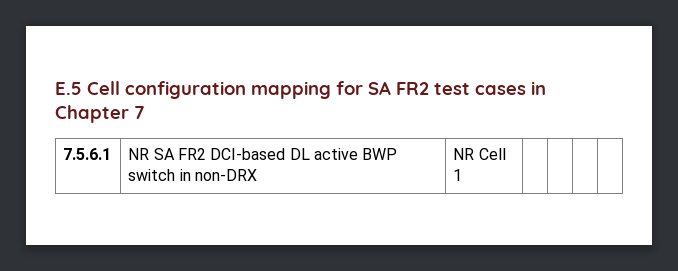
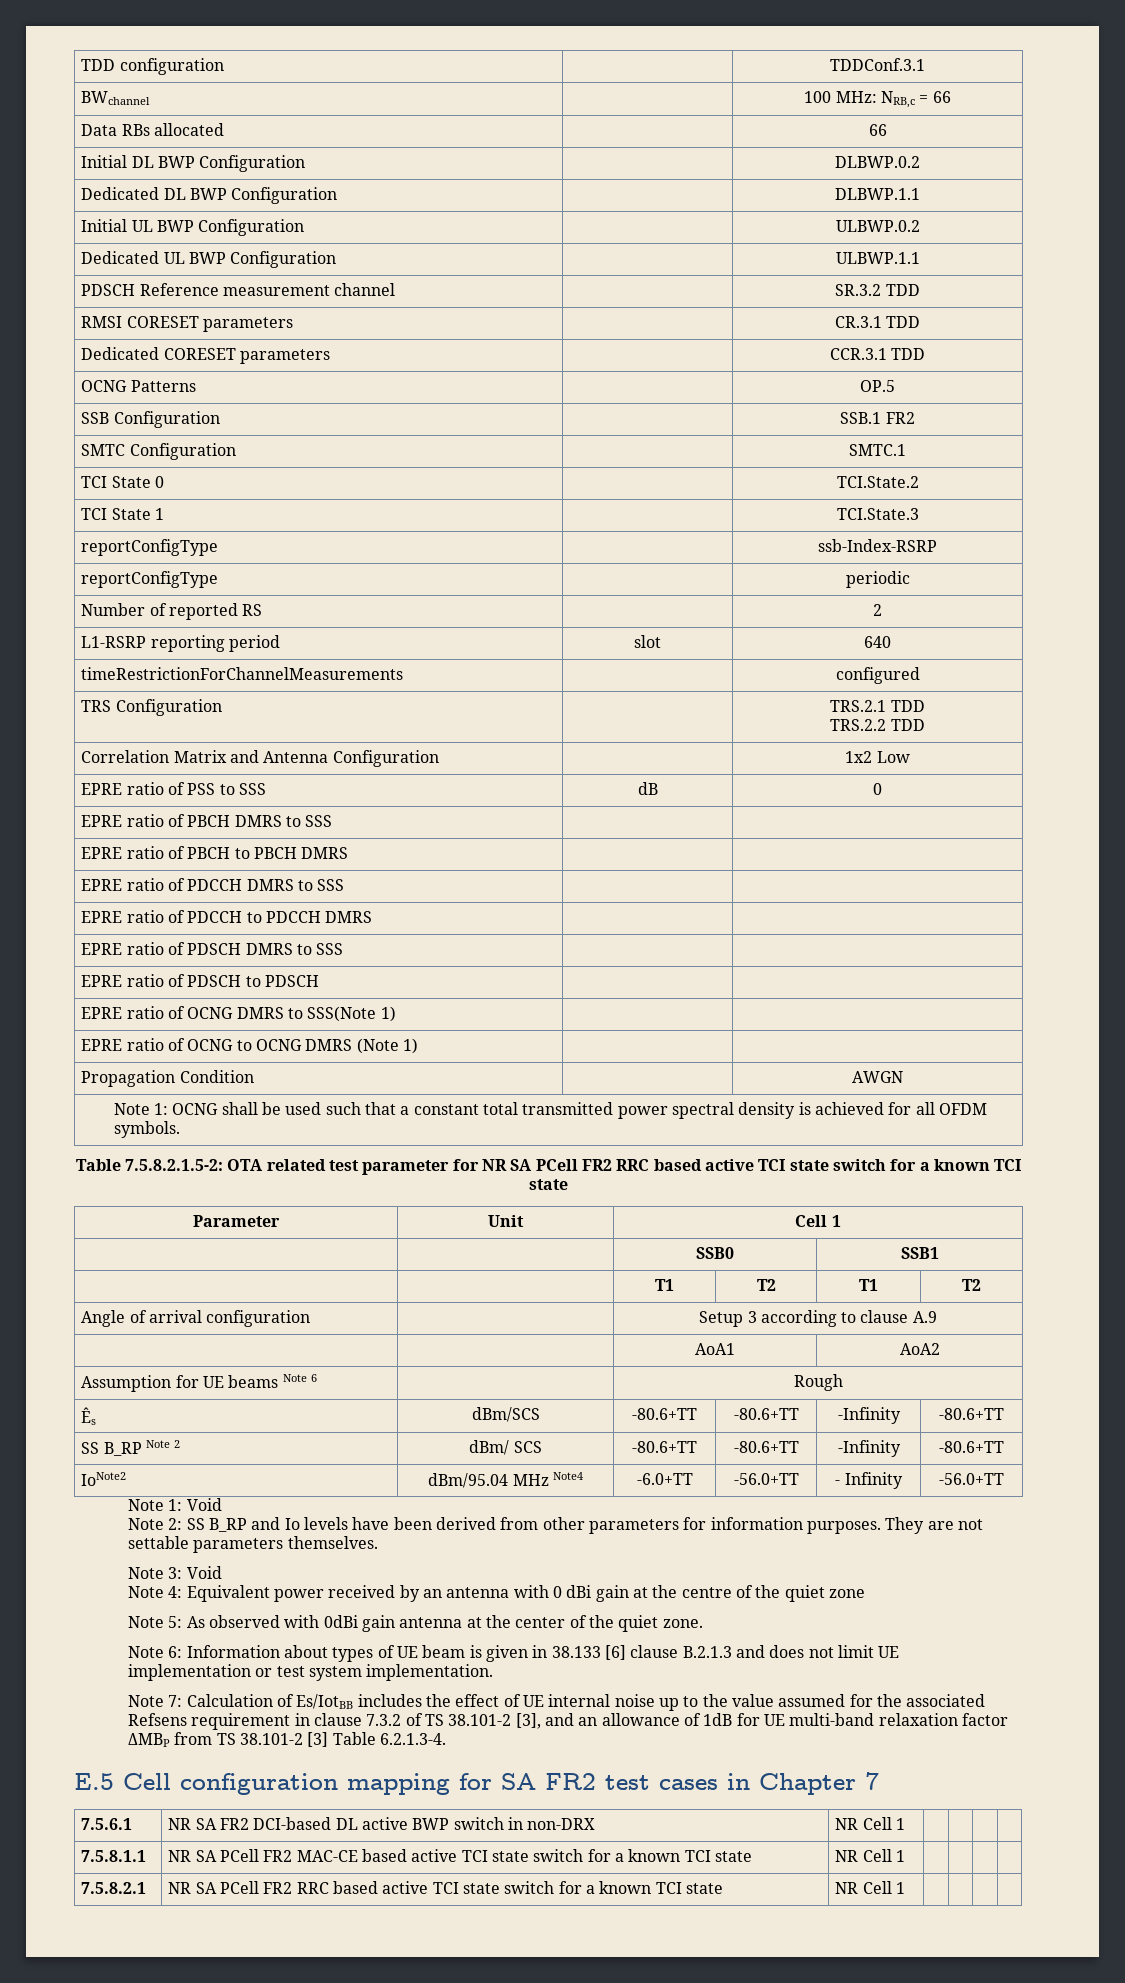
+ TDD configuration | | TDDConf.3.1
+ BWchannel | | 100 MHz: NRB,c = 66
+ Data RBs allocated | | 66
+ Initial DL BWP Configuration | | DLBWP.0.2
+ Dedicated DL BWP Configuration | | DLBWP.1.1
+ Initial UL BWP Configuration | | ULBWP.0.2
+ Dedicated UL BWP Configuration | | ULBWP.1.1
+ PDSCH Reference measurement channel | | SR.3.2 TDD
+ RMSI CORESET parameters | | CR.3.1 TDD
+ Dedicated CORESET parameters | | CCR.3.1 TDD
+ OCNG Patterns | | OP.5
+ SSB Configuration | | SSB.1 FR2
+ SMTC Configuration | | SMTC.1
+ TCI State 0 | | TCI.State.2
+ TCI State 1 | | TCI.State.3
+ reportConfigType | | ssb-Index-RSRP
+ reportConfigType | | periodic
+ Number of reported RS | | 2
+ L1-RSRP reporting period | slot | 640
+ timeRestrictionForChannelMeasurements | | configured
+ TRS Configuration | | TRS.2.1 TDD
+ TRS.2.2 TDD
+ Correlation Matrix and Antenna Configuration | | 1x2 Low
+ EPRE ratio of PSS to SSS | dB | 0
+ EPRE ratio of PBCH DMRS to SSS | |
+ EPRE ratio of PBCH to PBCH DMRS | |
+ EPRE ratio of PDCCH DMRS to SSS | |
+ EPRE ratio of PDCCH to PDCCH DMRS | |
+ EPRE ratio of PDSCH DMRS to SSS | |
+ EPRE ratio of PDSCH to PDSCH | |
+ EPRE ratio of OCNG DMRS to SSS(Note 1) | |
+ EPRE ratio of OCNG to OCNG DMRS (Note 1) | |
+ Propagation Condition | | AWGN
+ Note 1: OCNG shall be used such that a constant total transmitted power spectral density is achieved for all OFDM symbols.
+ Table 7.5.8.2.1.5-2: OTA related test parameter for NR SA PCell FR2 RRC based active TCI state switch for a known TCI state
+ Parameter | Unit | Cell 1
+ | | SSB0 | SSB1
+ | | T1 | T2 | T1 | T2
+ Angle of arrival configuration | | Setup 3 according to clause A.9
+ | | AoA1 | AoA2
+ Assumption for UE beams Note 6 | | Rough
+ Ês | dBm/SCS | -80.6+TT | -80.6+TT | -Infinity | -80.6+TT
+ SS B_RP Note 2 | dBm/ SCS | -80.6+TT | -80.6+TT | -Infinity | -80.6+TT
+ IoNote2 | dBm/95.04 MHz Note4 | -6.0+TT | -56.0+TT | - Infinity | -56.0+TT
+ Note 1: Void
+ Note 2: SS B_RP and Io levels have been derived from other parameters for information purposes. They are not settable parameters themselves.
+ Note 3: Void
+ Note 4: Equivalent power received by an antenna with 0 dBi gain at the centre of the quiet zone
+ Note 5: As observed with 0dBi gain antenna at the center of the quiet zone.
+ Note 6: Information about types of UE beam is given in 38.133 [6] clause B.2.1.3 and does not limit UE implementation or test system implementation.
+ Note 7: Calculation of Es/IotBB includes the effect of UE internal noise up to the value assumed for the associated Refsens requirement in clause 7.3.2 of TS 38.101-2 [3], and an allowance of 1dB for UE multi-band relaxation factor ΔMBP from TS 38.101-2 [3] Table 6.2.1.3-4.
+ 7.5.8.1.1 | NR SA PCell FR2 MAC-CE based active TCI state switch for a known TCI state | NR Cell 1 | | | |
+ 7.5.8.2.1 | NR SA PCell FR2 RRC based active TCI state switch for a known TCI state | NR Cell 1 | | | |

